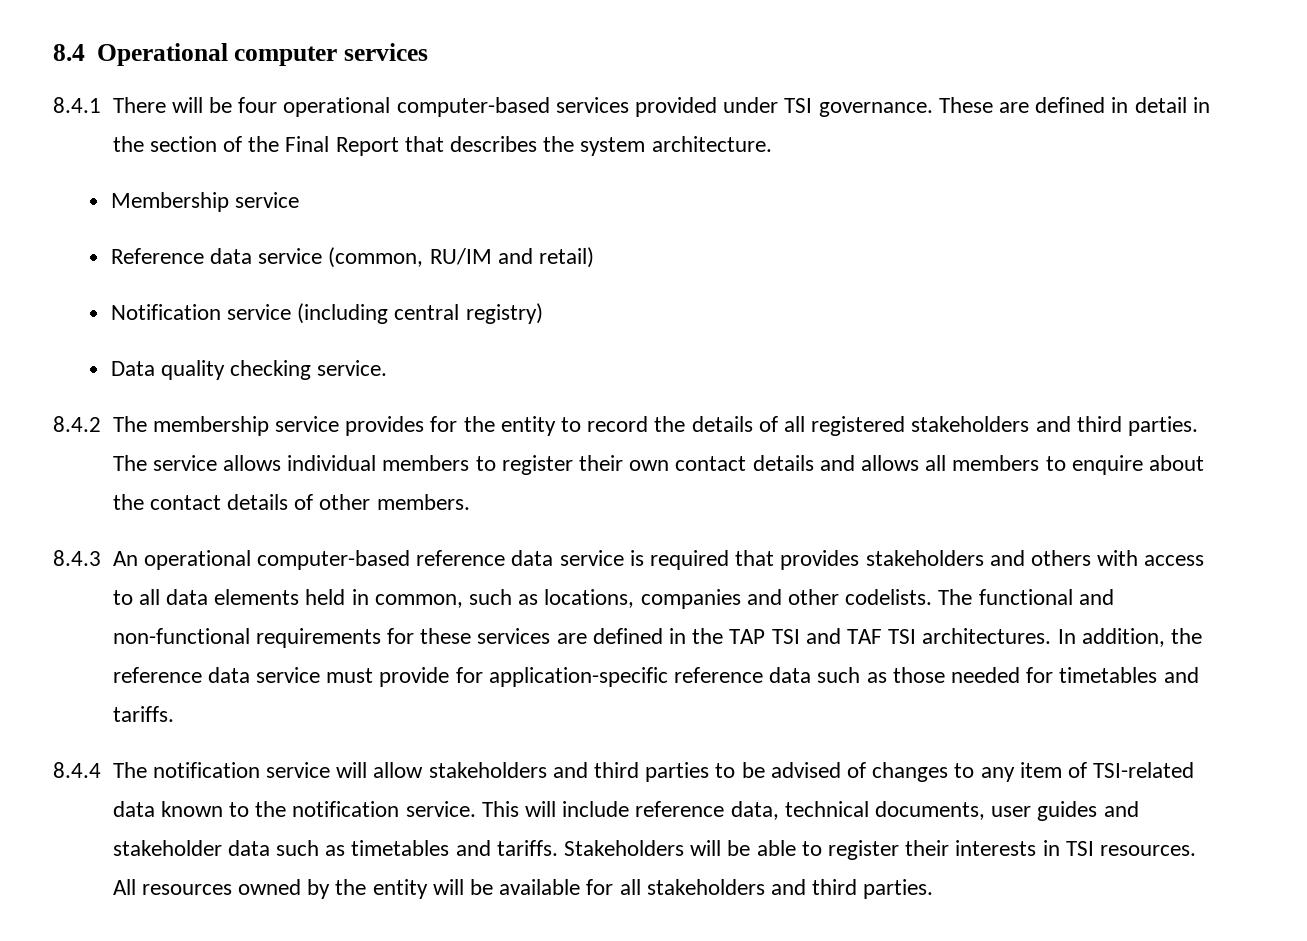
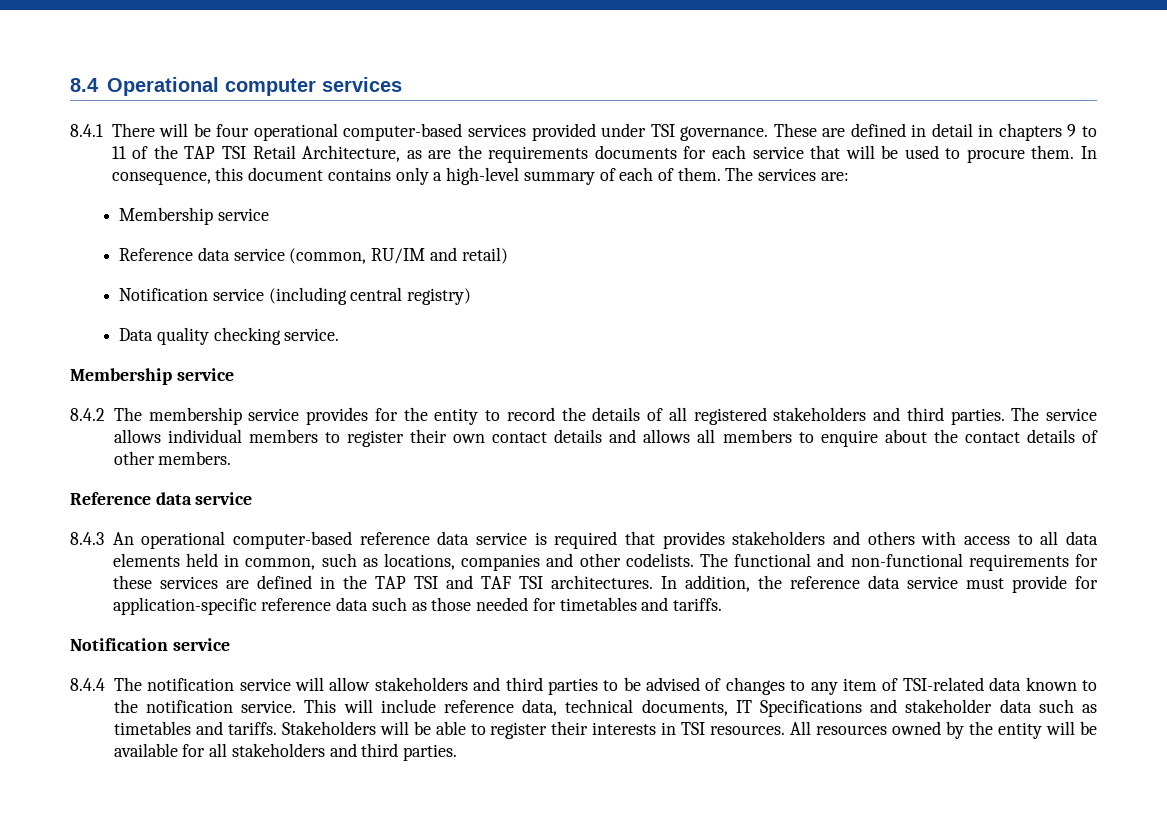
- These are defined in detail in the section of the Final Report that describes the system architecture.
+ These are defined in detail in chapters 9 to 11 of the TAP TSI Retail Architecture, as are the requirements documents for each service that will be used to procure them. In consequence, this document contains only a high-level summary of each of them. The services are:
  Data quality checking service.
+ Membership service
  The service allows individual members to register their own contact details and allows all members to enquire about the contact details of other members.
+ Reference data service
  In addition, the reference data service must provide for application-specific reference data such as those needed for timetables and tariffs.
+ Notification service
- This will include reference data, technical documents, user guides and stakeholder data such as timetables and tariffs.
+ This will include reference data, technical documents, IT Specifications and stakeholder data such as timetables and tariffs.

